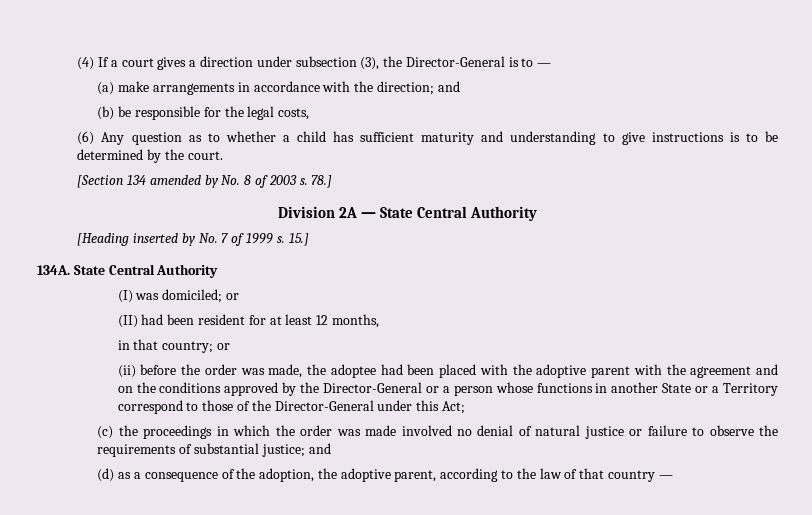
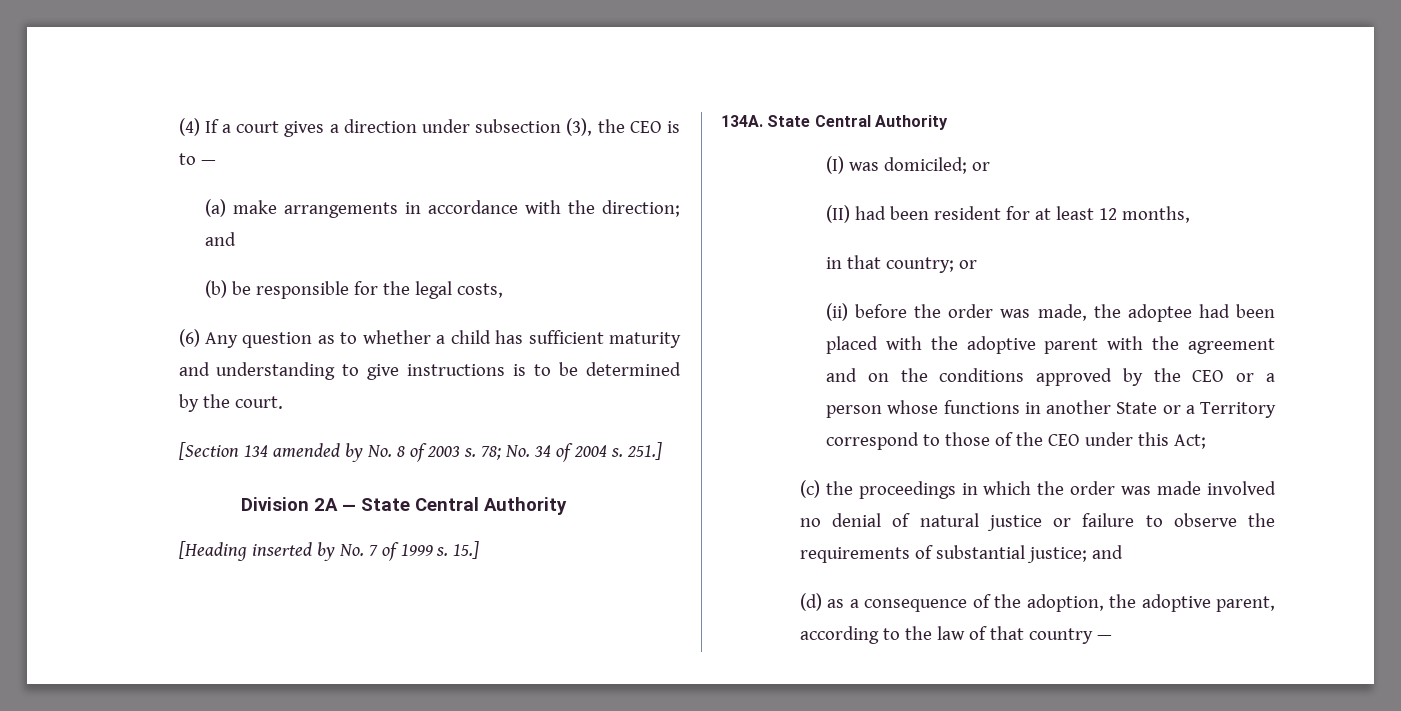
- (4) If a court gives a direction under subsection (3), the Director-General is to —
+ (4) If a court gives a direction under subsection (3), the CEO is to —
- 78.]
+ 78; No. 34 of 2004 s. 251.]
- (ii) before the order was made, the adoptee had been placed with the adoptive parent with the agreement and on the conditions approved by the Director-General or a person whose functions in another State or a Territory correspond to those of the Director-General under this Act;
+ (ii) before the order was made, the adoptee had been placed with the adoptive parent with the agreement and on the conditions approved by the CEO or a person whose functions in another State or a Territory correspond to those of the CEO under this Act;

